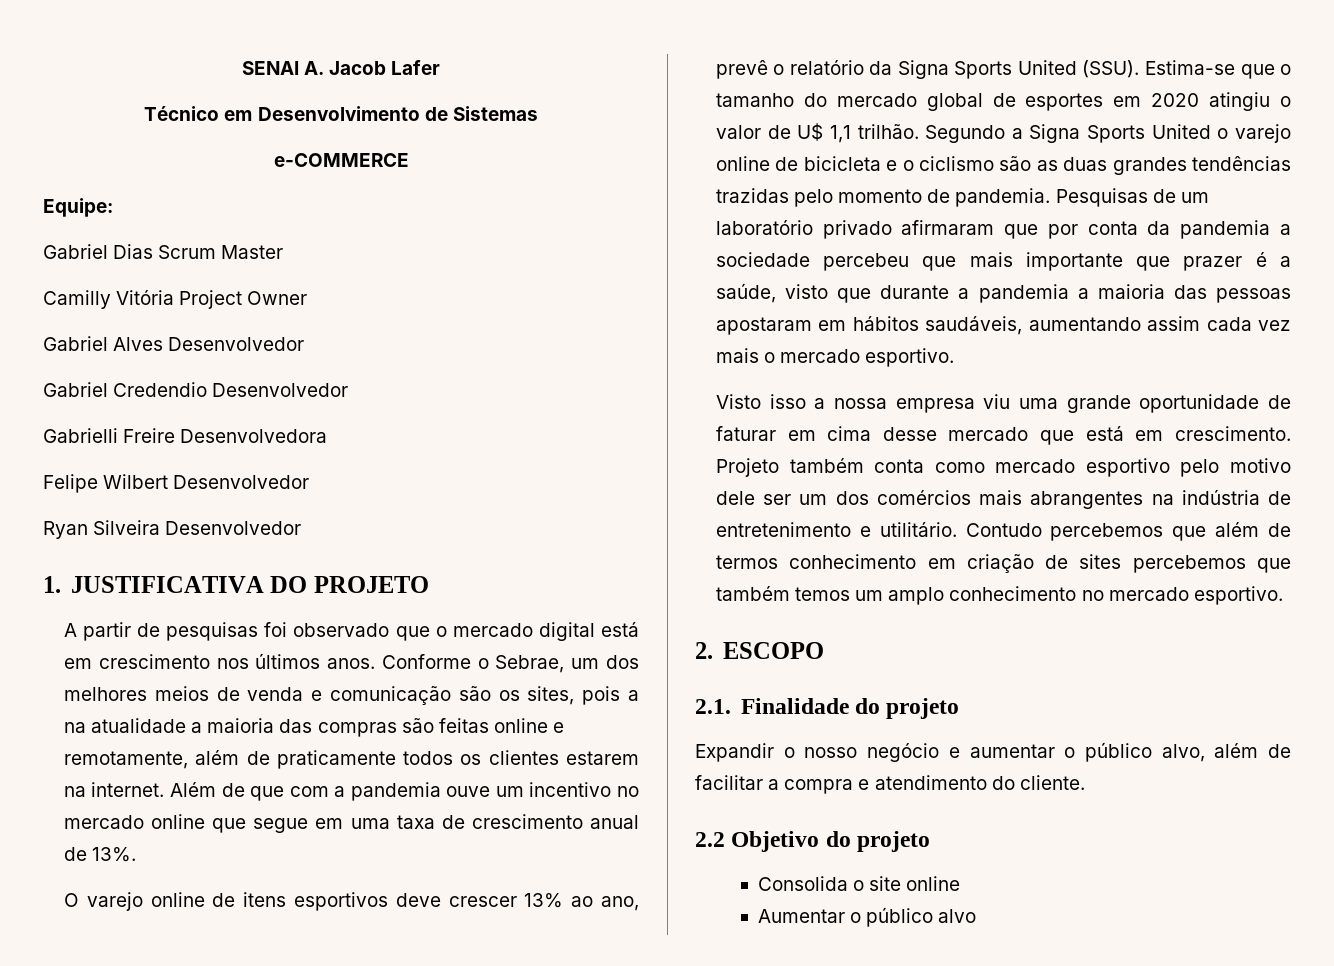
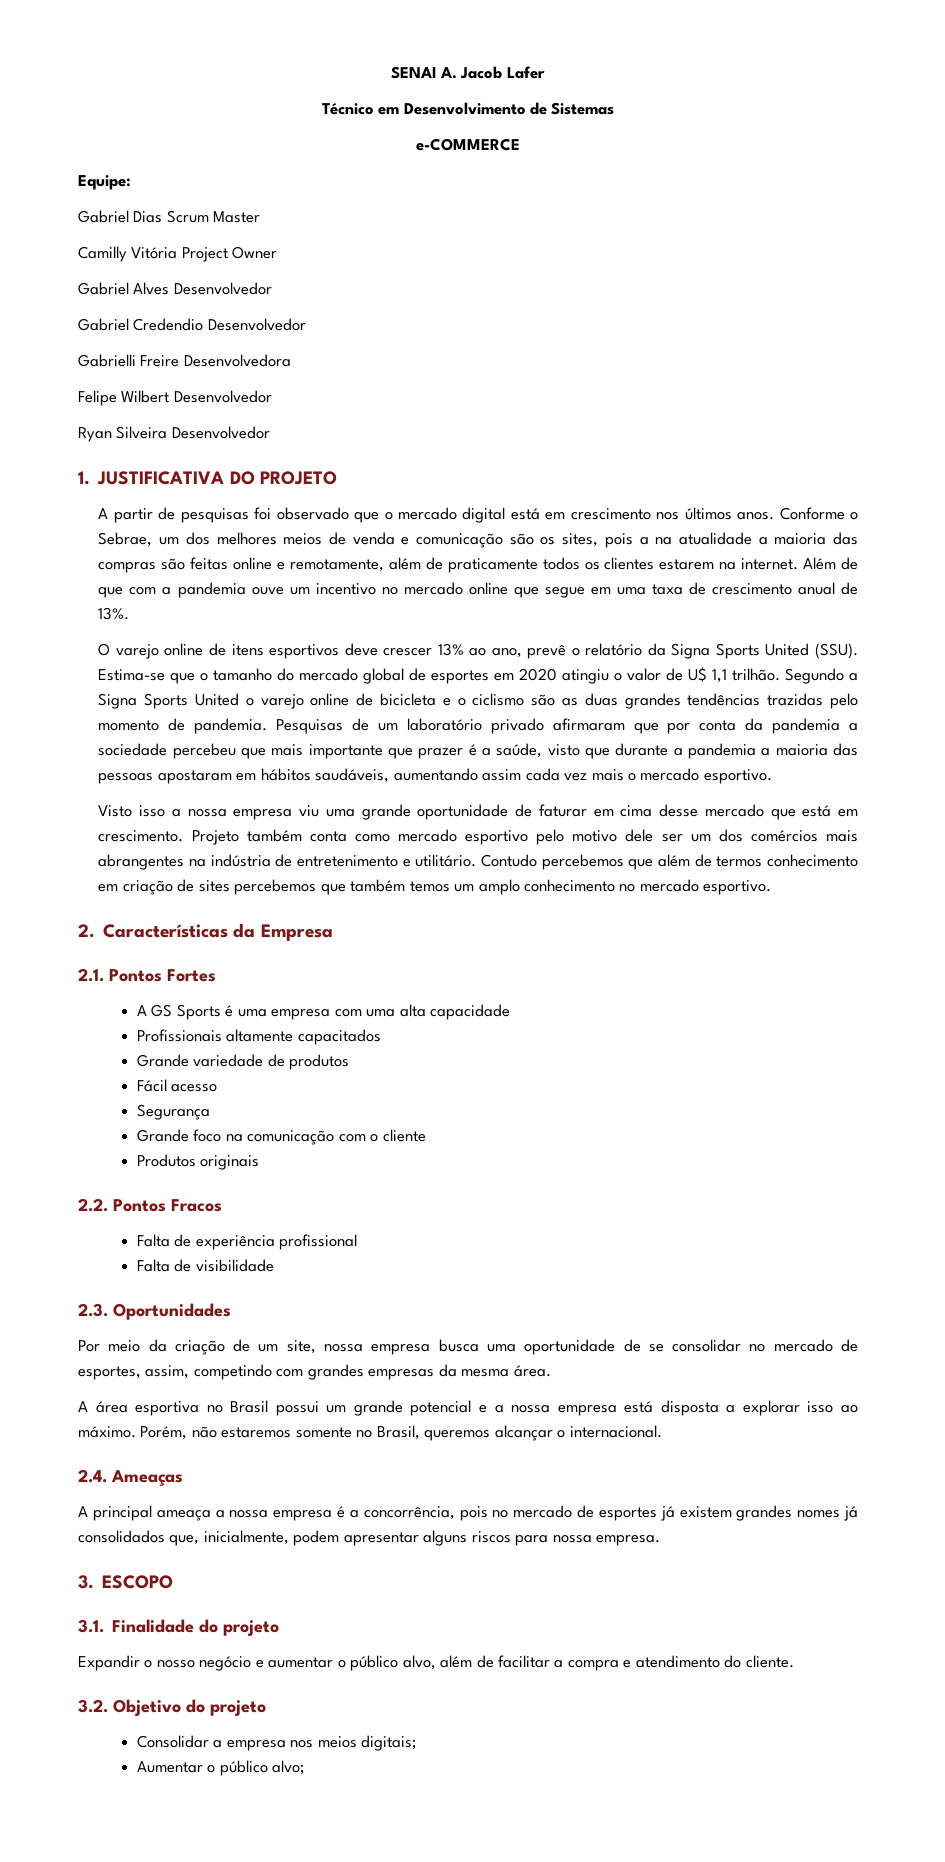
- 2. ESCOPO
+ 2. Características da Empresa
+ 2.1. Pontos Fortes
+ A GS Sports é uma empresa com uma alta capacidade
+ Profissionais altamente capacitados
+ Grande variedade de produtos
+ Fácil acesso
+ Segurança
+ Grande foco na comunicação com o cliente
+ Produtos originais
+ 2.2. Pontos Fracos
+ Falta de experiência profissional
+ Falta de visibilidade
+ 2.3. Oportunidades
+ Por meio da criação de um site, nossa empresa busca uma oportunidade de se consolidar no mercado de esportes, assim, competindo com grandes empresas da mesma área.
+ A área esportiva no Brasil possui um grande potencial e a nossa empresa está disposta a explorar isso ao máximo. Porém, não estaremos somente no Brasil, queremos alcançar o internacional.
+ 2.4. Ameaças
+ A principal ameaça a nossa empresa é a concorrência, pois no mercado de esportes já existem grandes nomes já consolidados que, inicialmente, podem apresentar alguns riscos para nossa empresa.
+ 3. ESCOPO
- 2.1. Finalidade do projeto
+ 3.1. Finalidade do projeto
- 2.2 Objetivo do projeto
+ 3.2. Objetivo do projeto
- Consolida o site online
+ Consolidar a empresa nos meios digitais;
- Aumentar o público alvo
+ Aumentar o público alvo;

